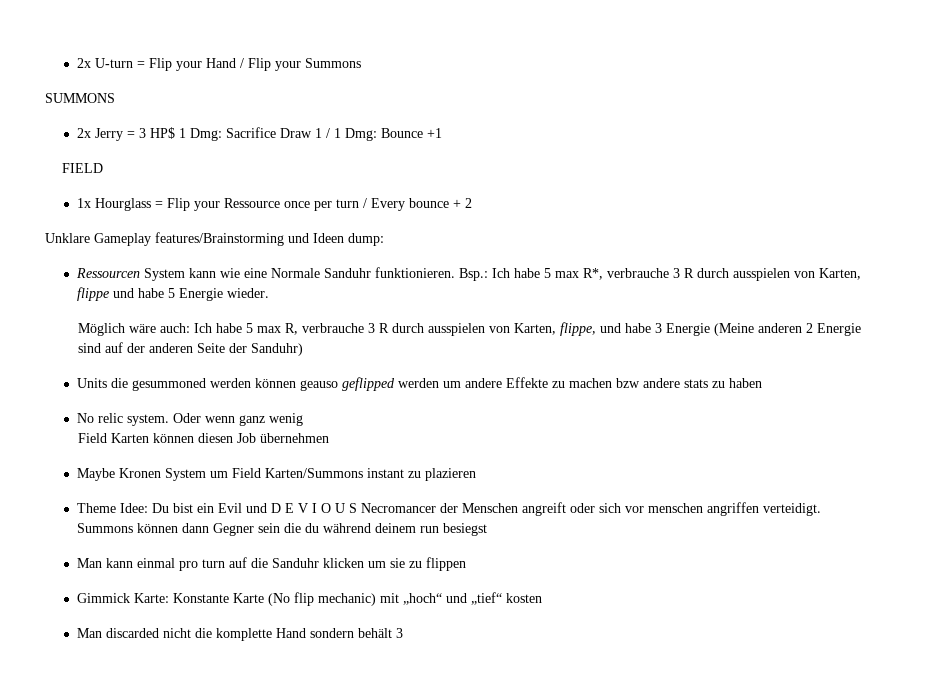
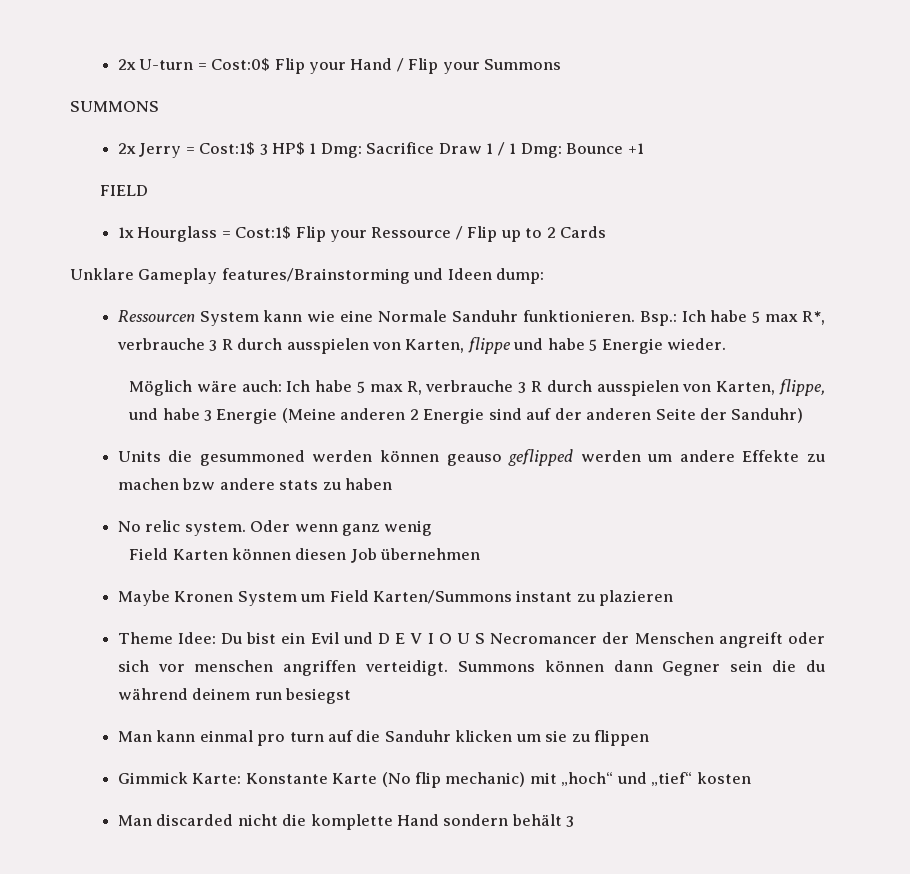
- 2x U-turn = Flip your Hand / Flip your Summons
+ 2x U-turn = Cost:0$ Flip your Hand / Flip your Summons
- 2x Jerry = 3 HP$ 1 Dmg: Sacrifice Draw 1 / 1 Dmg: Bounce +1
+ 2x Jerry = Cost:1$ 3 HP$ 1 Dmg: Sacrifice Draw 1 / 1 Dmg: Bounce +1
- 1x Hourglass = Flip your Ressource once per turn / Every bounce + 2
+ 1x Hourglass = Cost:1$ Flip your Ressource / Flip up to 2 Cards

